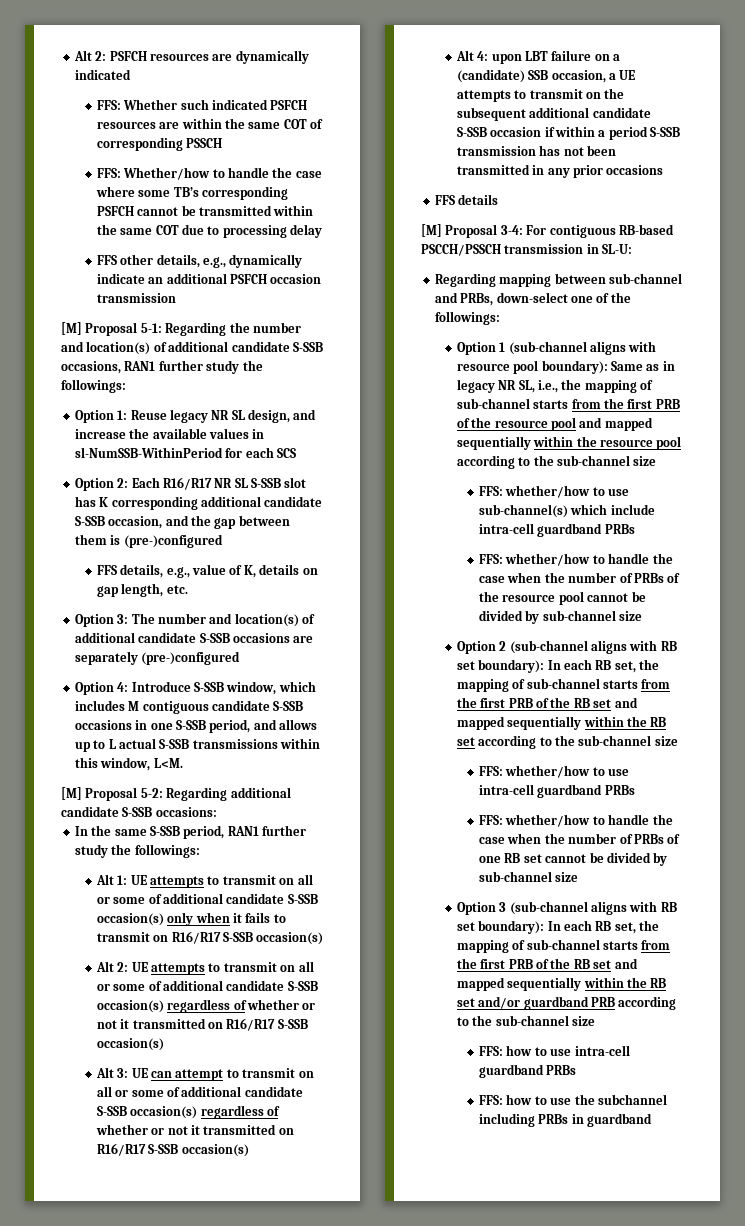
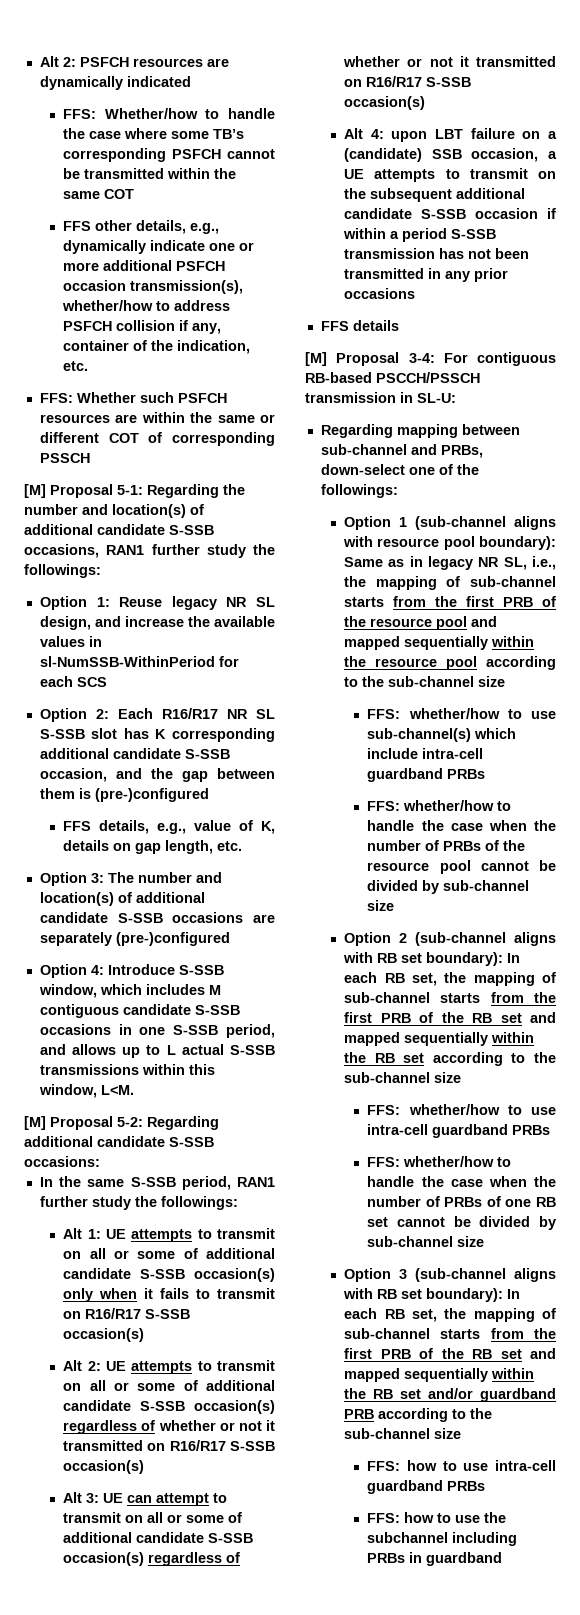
- FFS: Whether such indicated PSFCH resources are within the same COT of corresponding PSSCH
- FFS: Whether/how to handle the case where some TB’s corresponding PSFCH cannot be transmitted within the same COT due to processing delay
+ FFS: Whether/how to handle the case where some TB’s corresponding PSFCH cannot be transmitted within the same COT
- FFS other details, e.g., dynamically indicate an additional PSFCH occasion transmission
+ FFS other details, e.g., dynamically indicate one or more additional PSFCH occasion transmission(s), whether/how to address PSFCH collision if any, container of the indication, etc.
+ FFS: Whether such PSFCH resources are within the same or different COT of corresponding PSSCH

